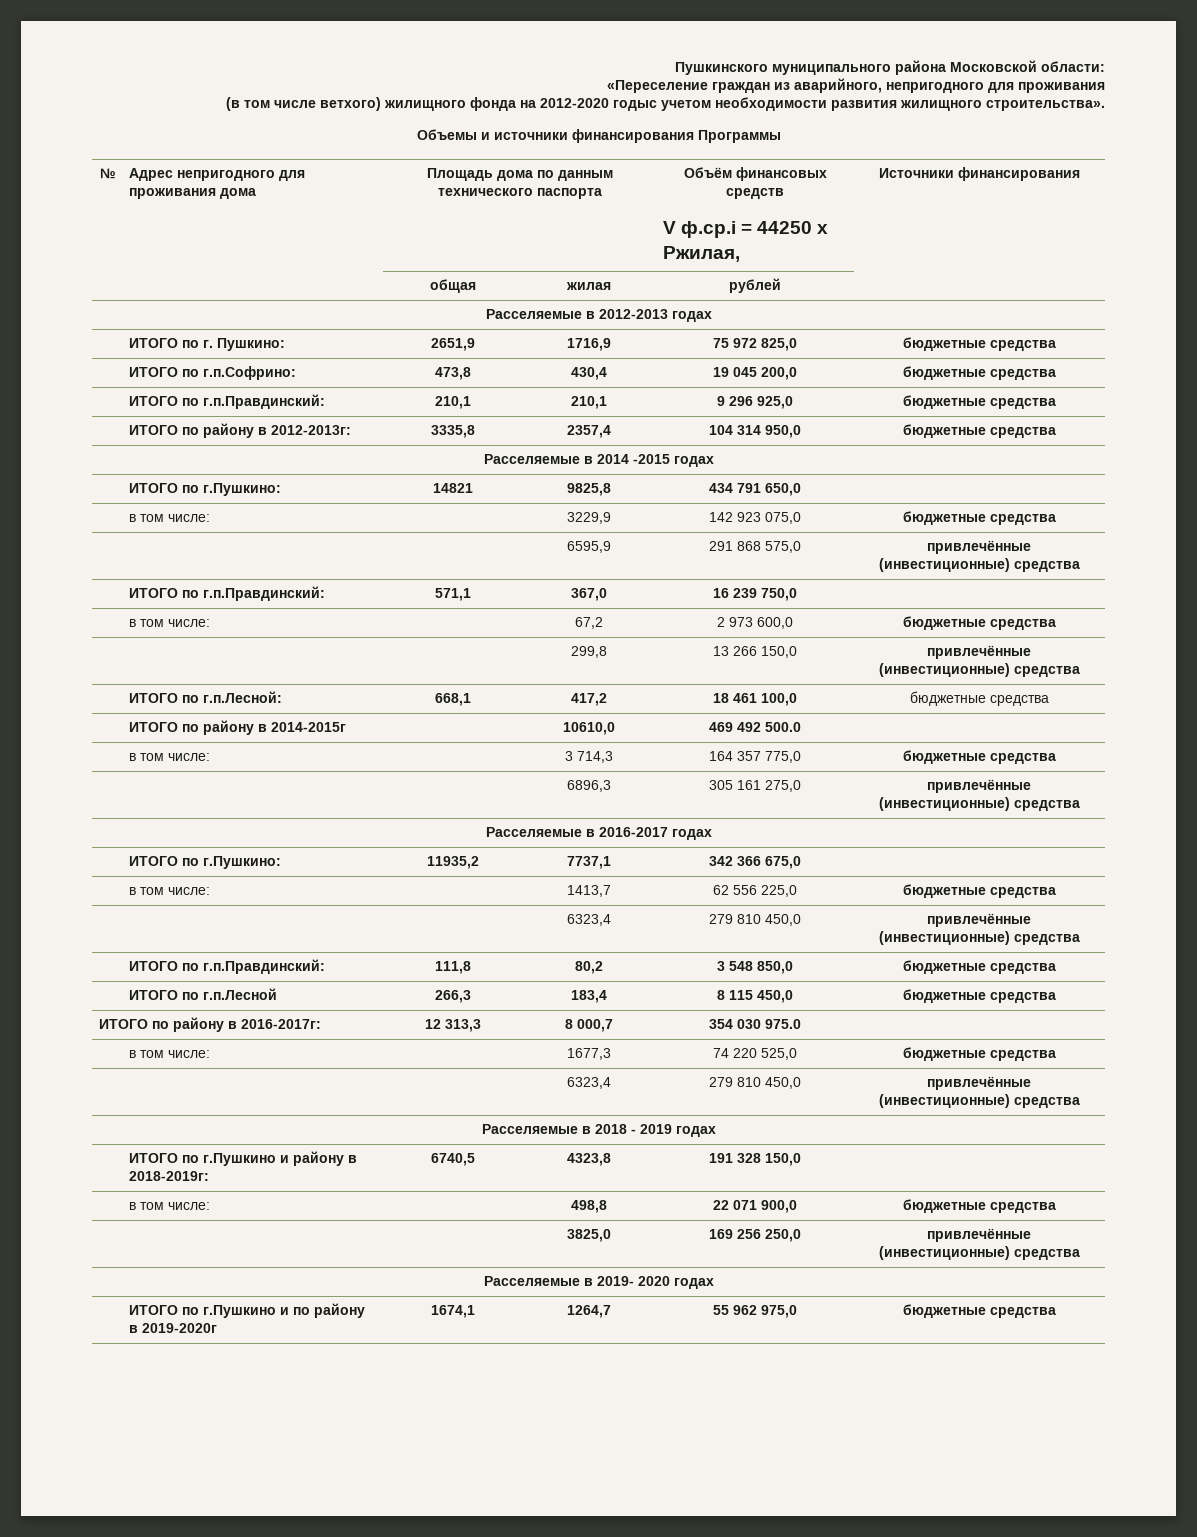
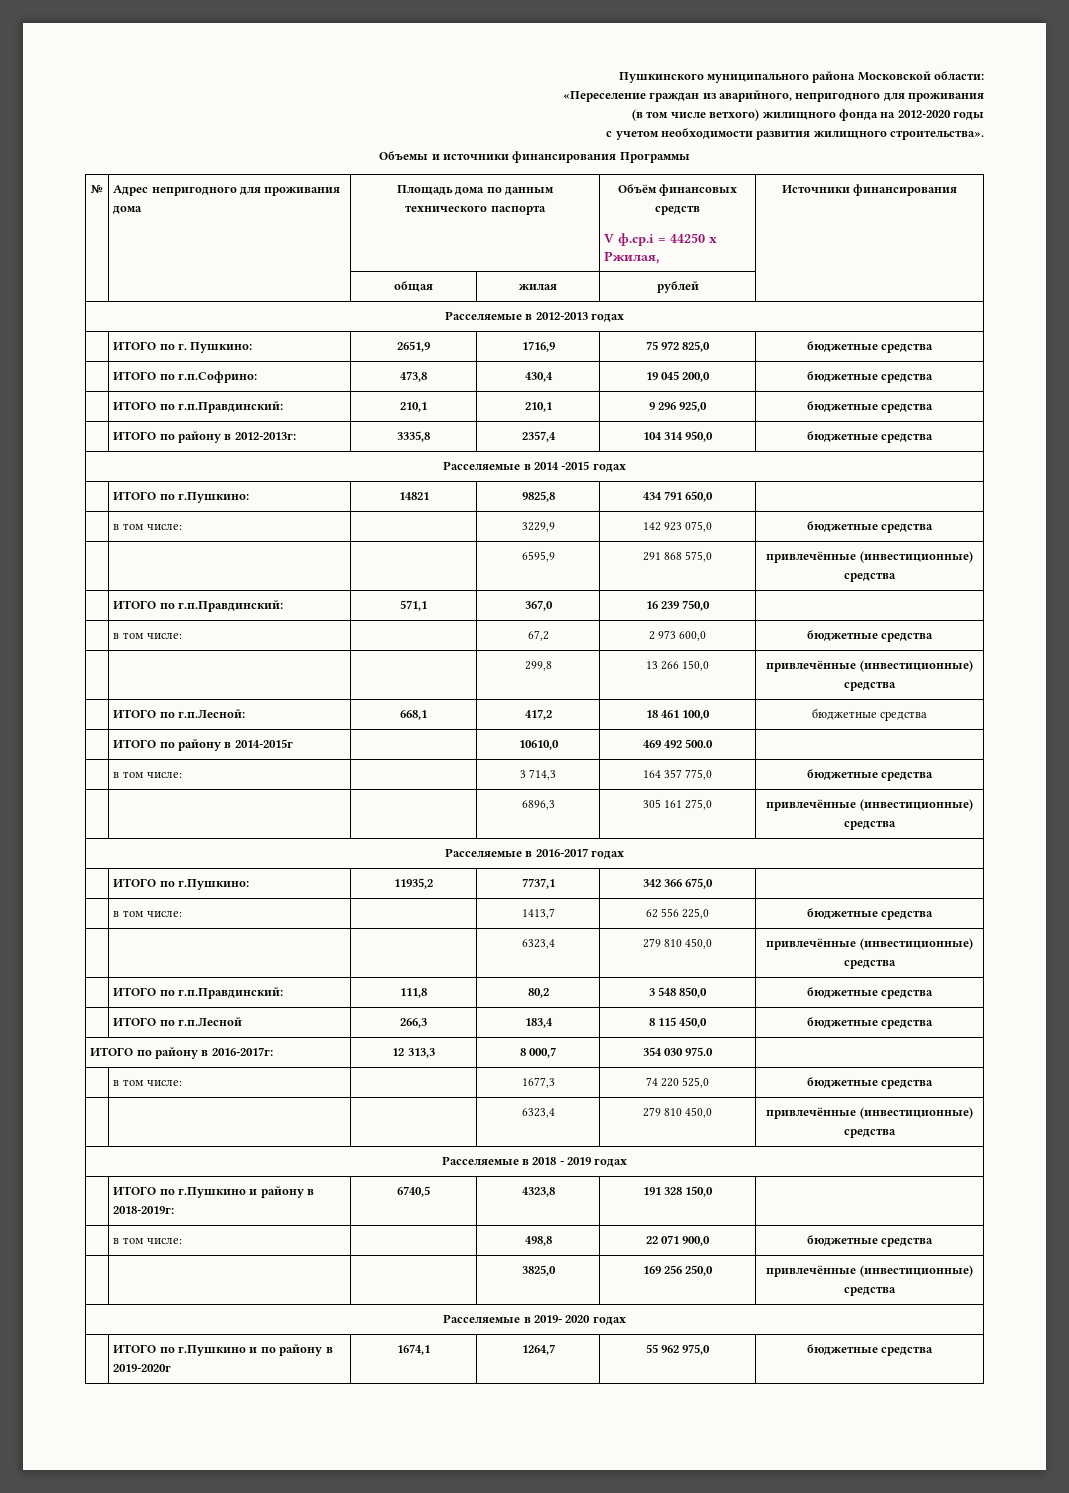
- (в том числе ветхого) жилищного фонда на 2012-2020 годыс учетом необходимости развития жилищного строительства».
+ (в том числе ветхого) жилищного фонда на 2012-2020 годы
+ с учетом необходимости развития жилищного строительства».

